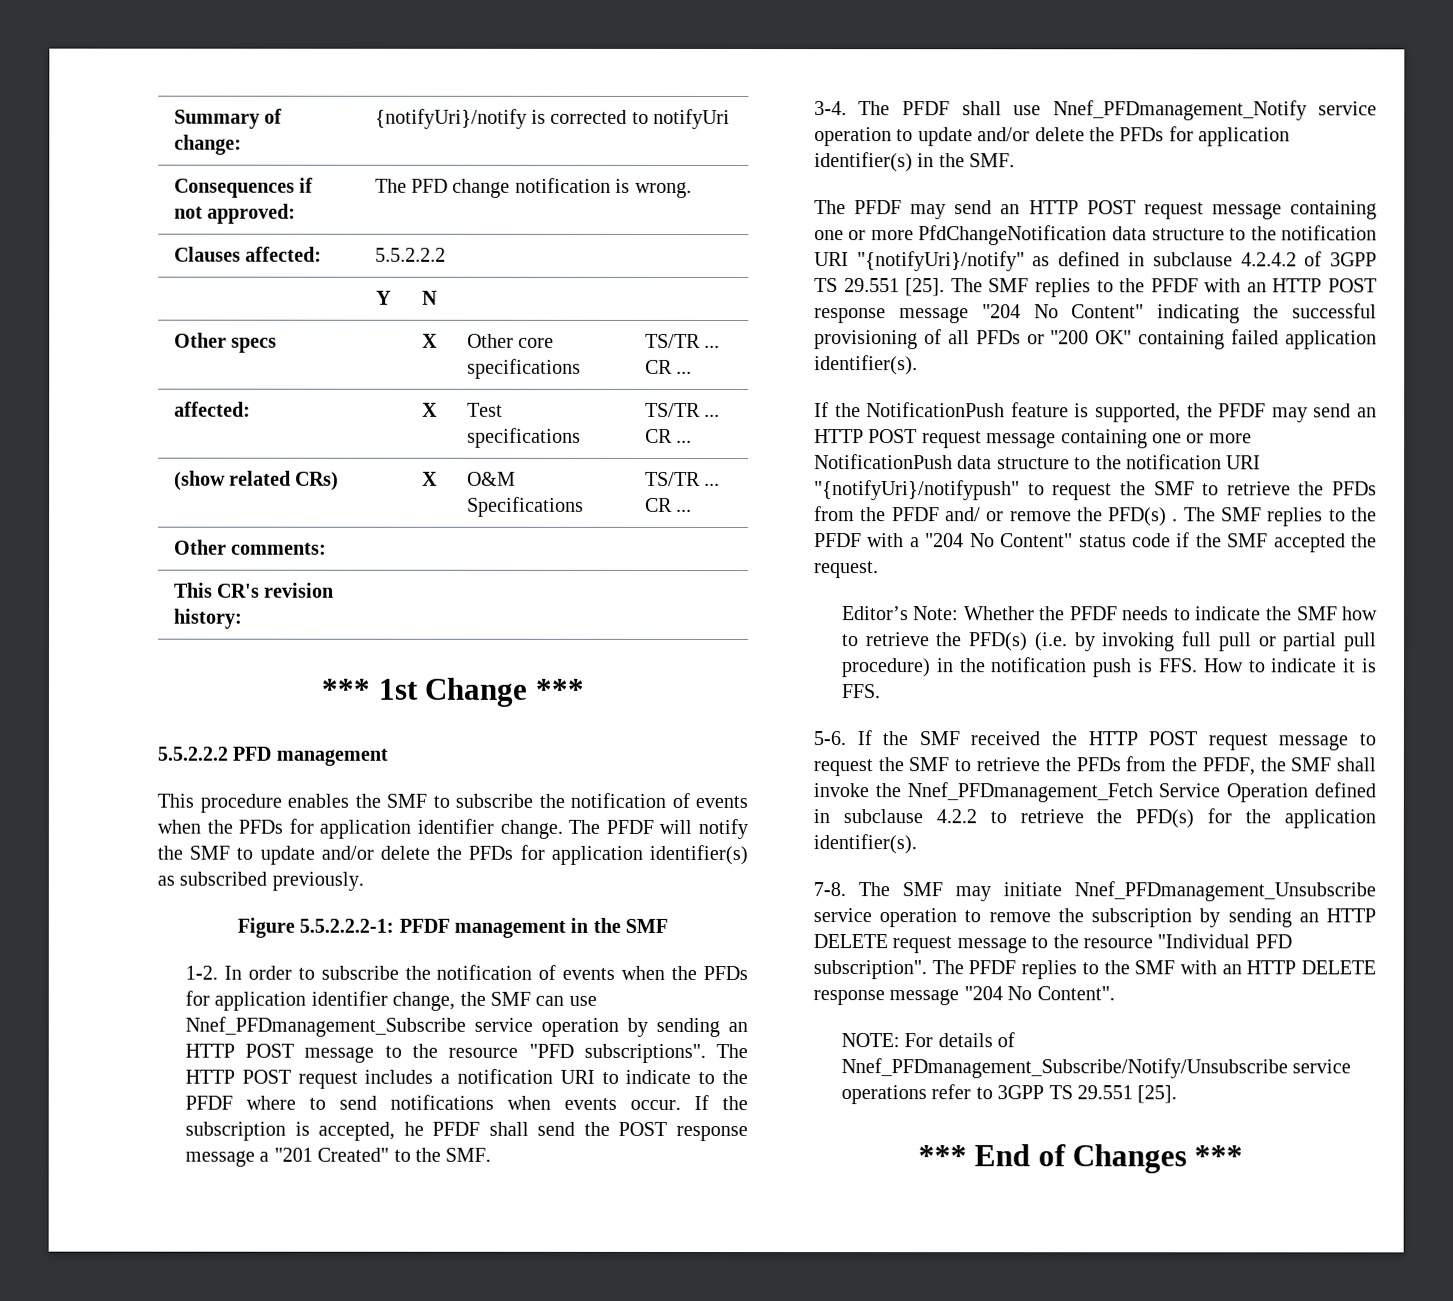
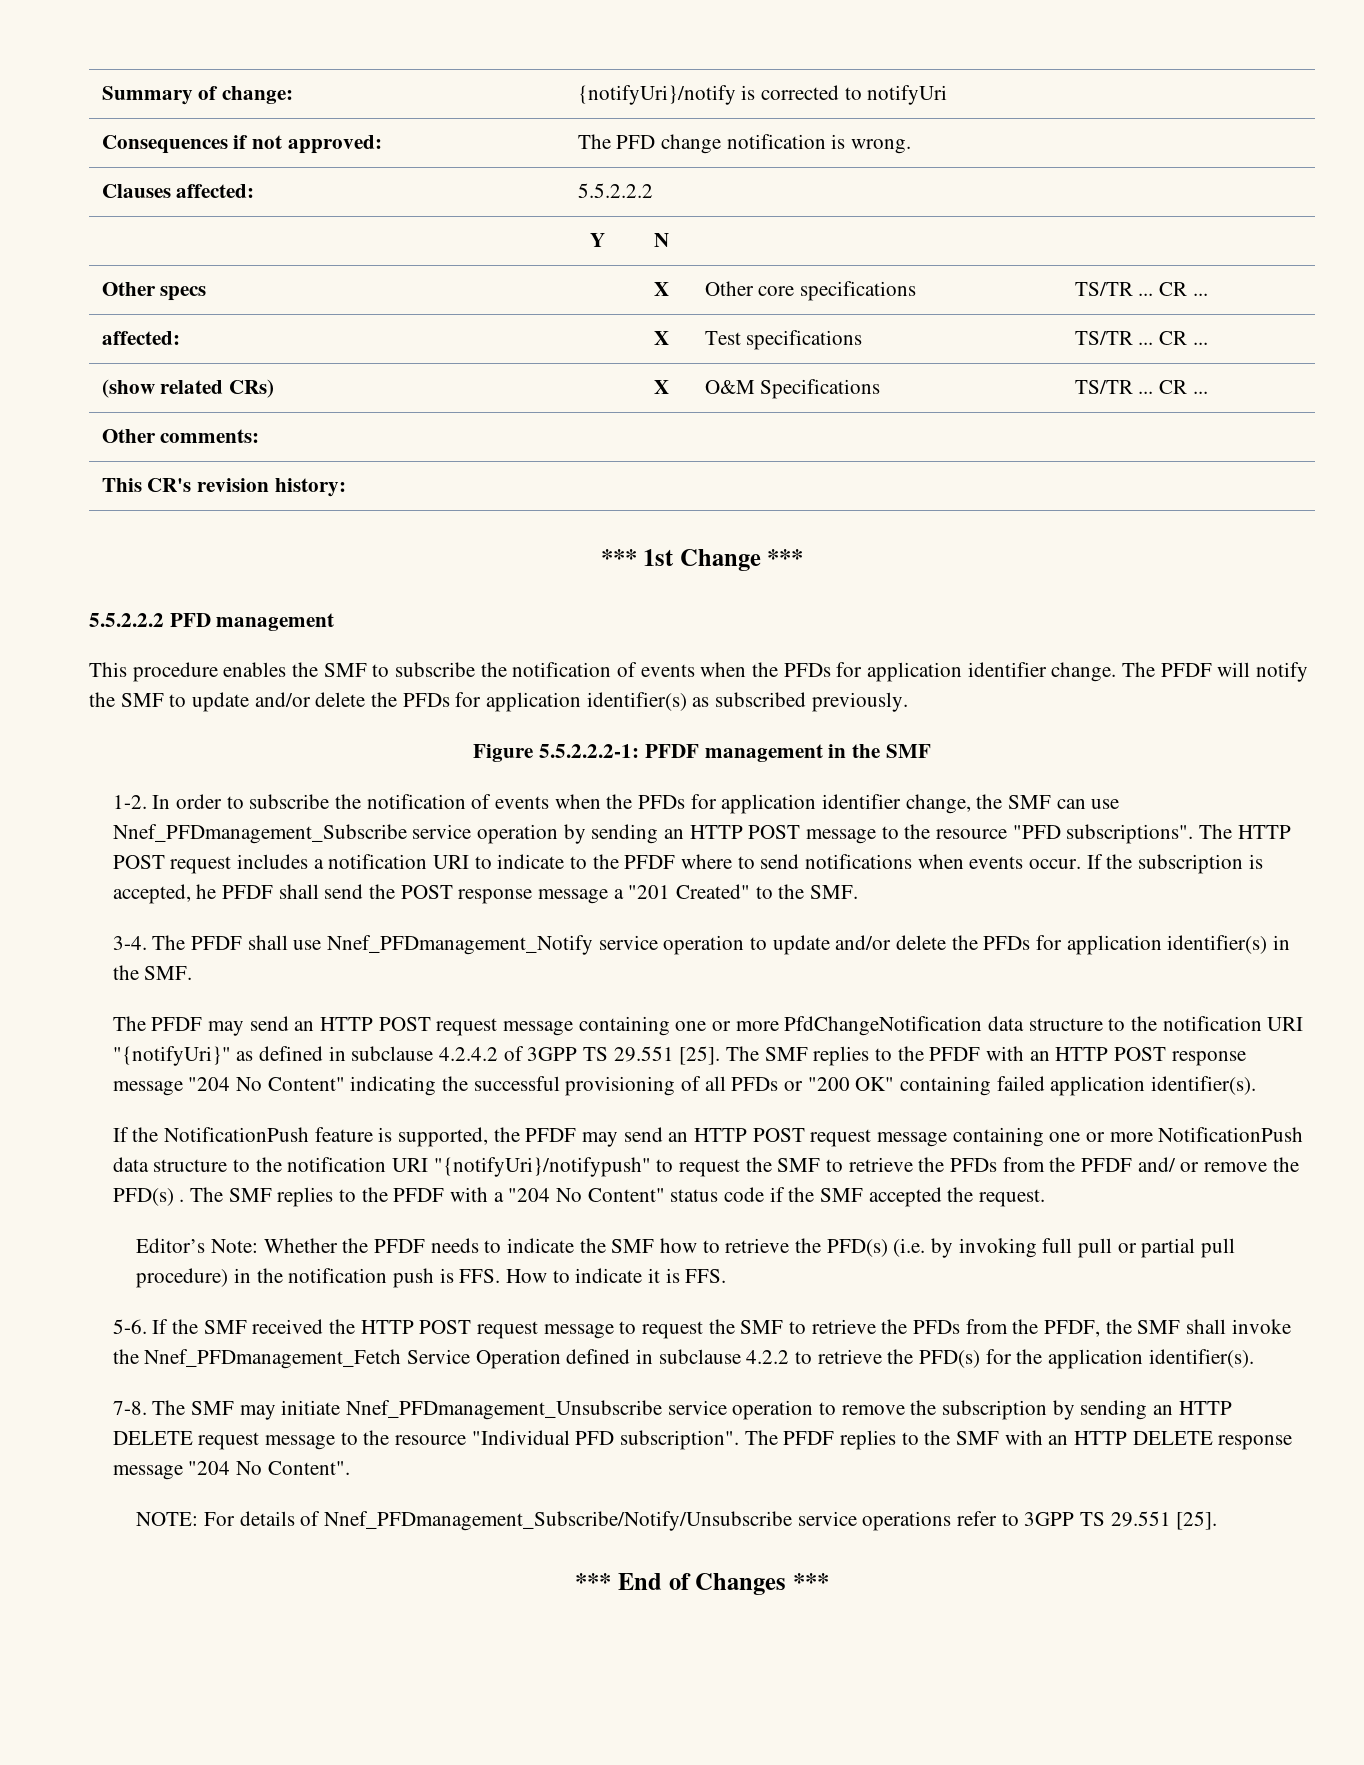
- The PFDF may send an HTTP POST request message containing one or more PfdChangeNotification data structure to the notification URI "{notifyUri}/notify" as defined in subclause 4.2.4.2 of 3GPP TS 29.551 [25].
+ The PFDF may send an HTTP POST request message containing one or more PfdChangeNotification data structure to the notification URI "{notifyUri}" as defined in subclause 4.2.4.2 of 3GPP TS 29.551 [25].

